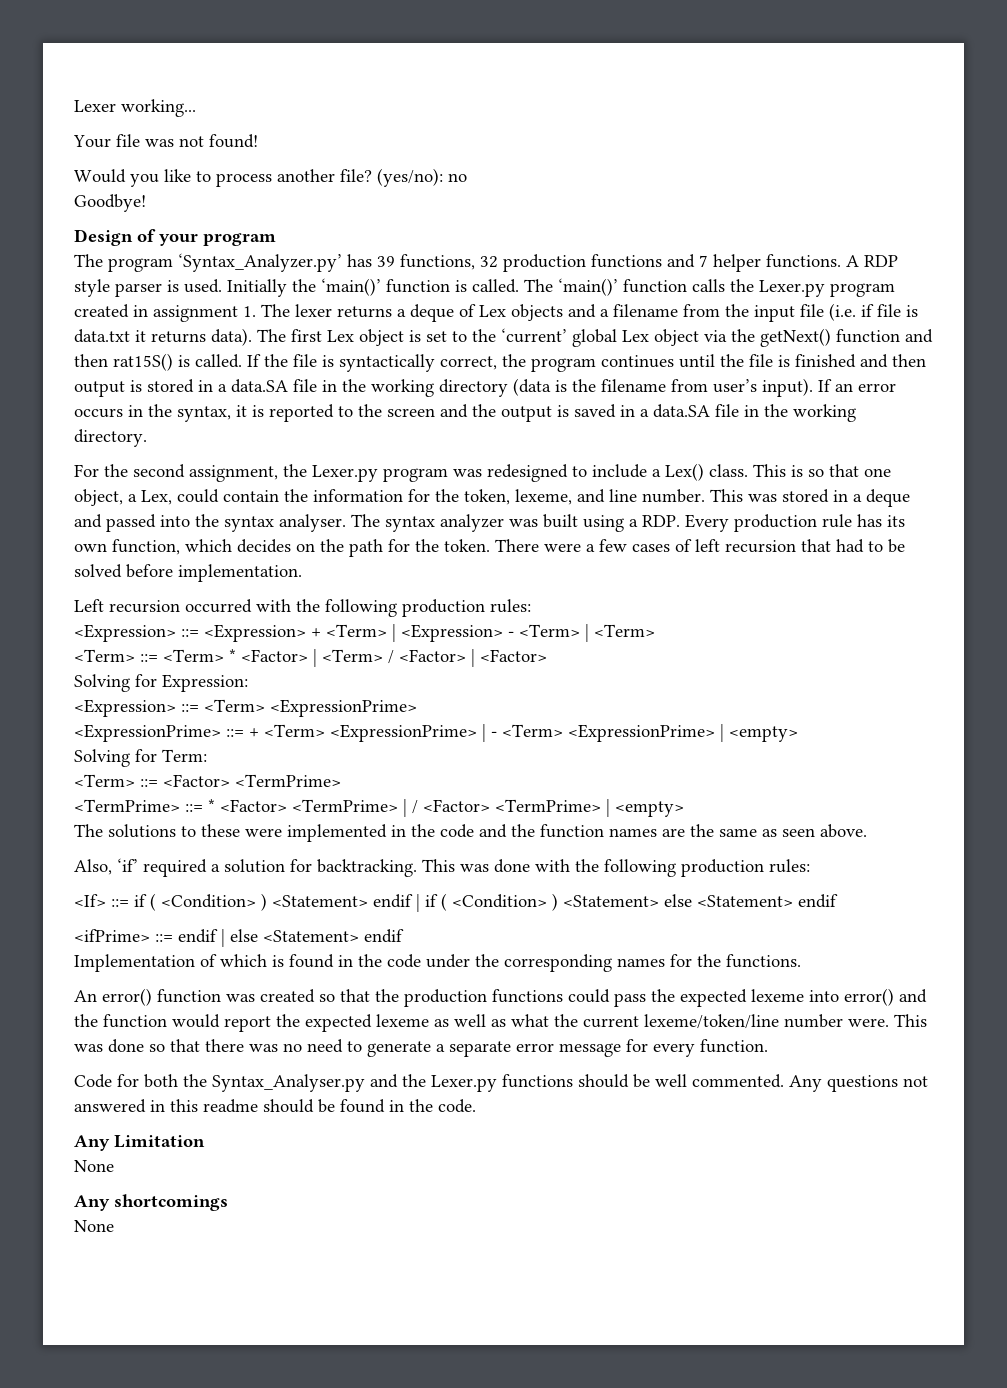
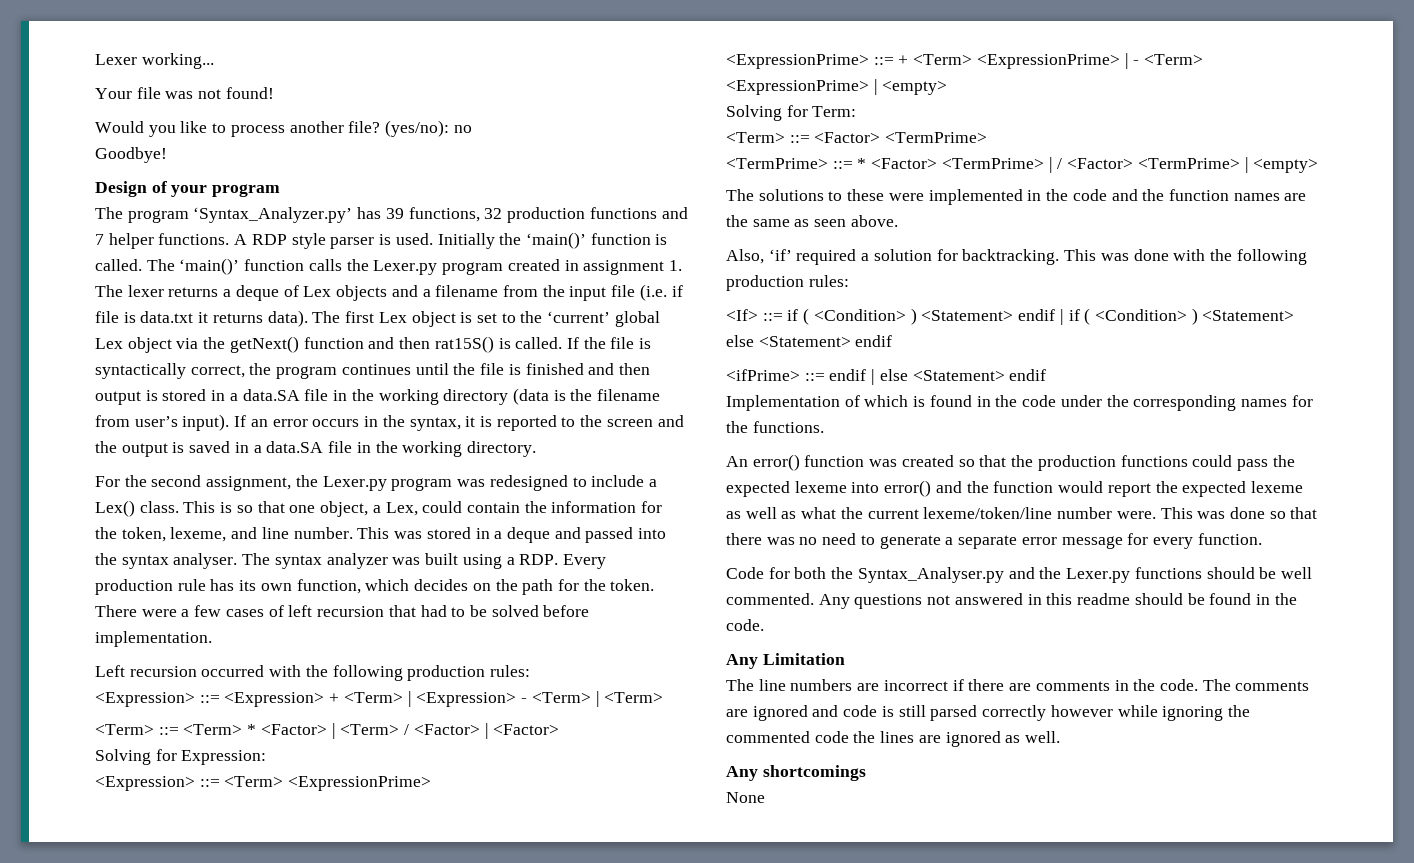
  Any Limitation
- None
+ The line numbers are incorrect if there are comments in the code. The comments are ignored and code is still parsed correctly however while ignoring the commented code the lines are ignored as well.

